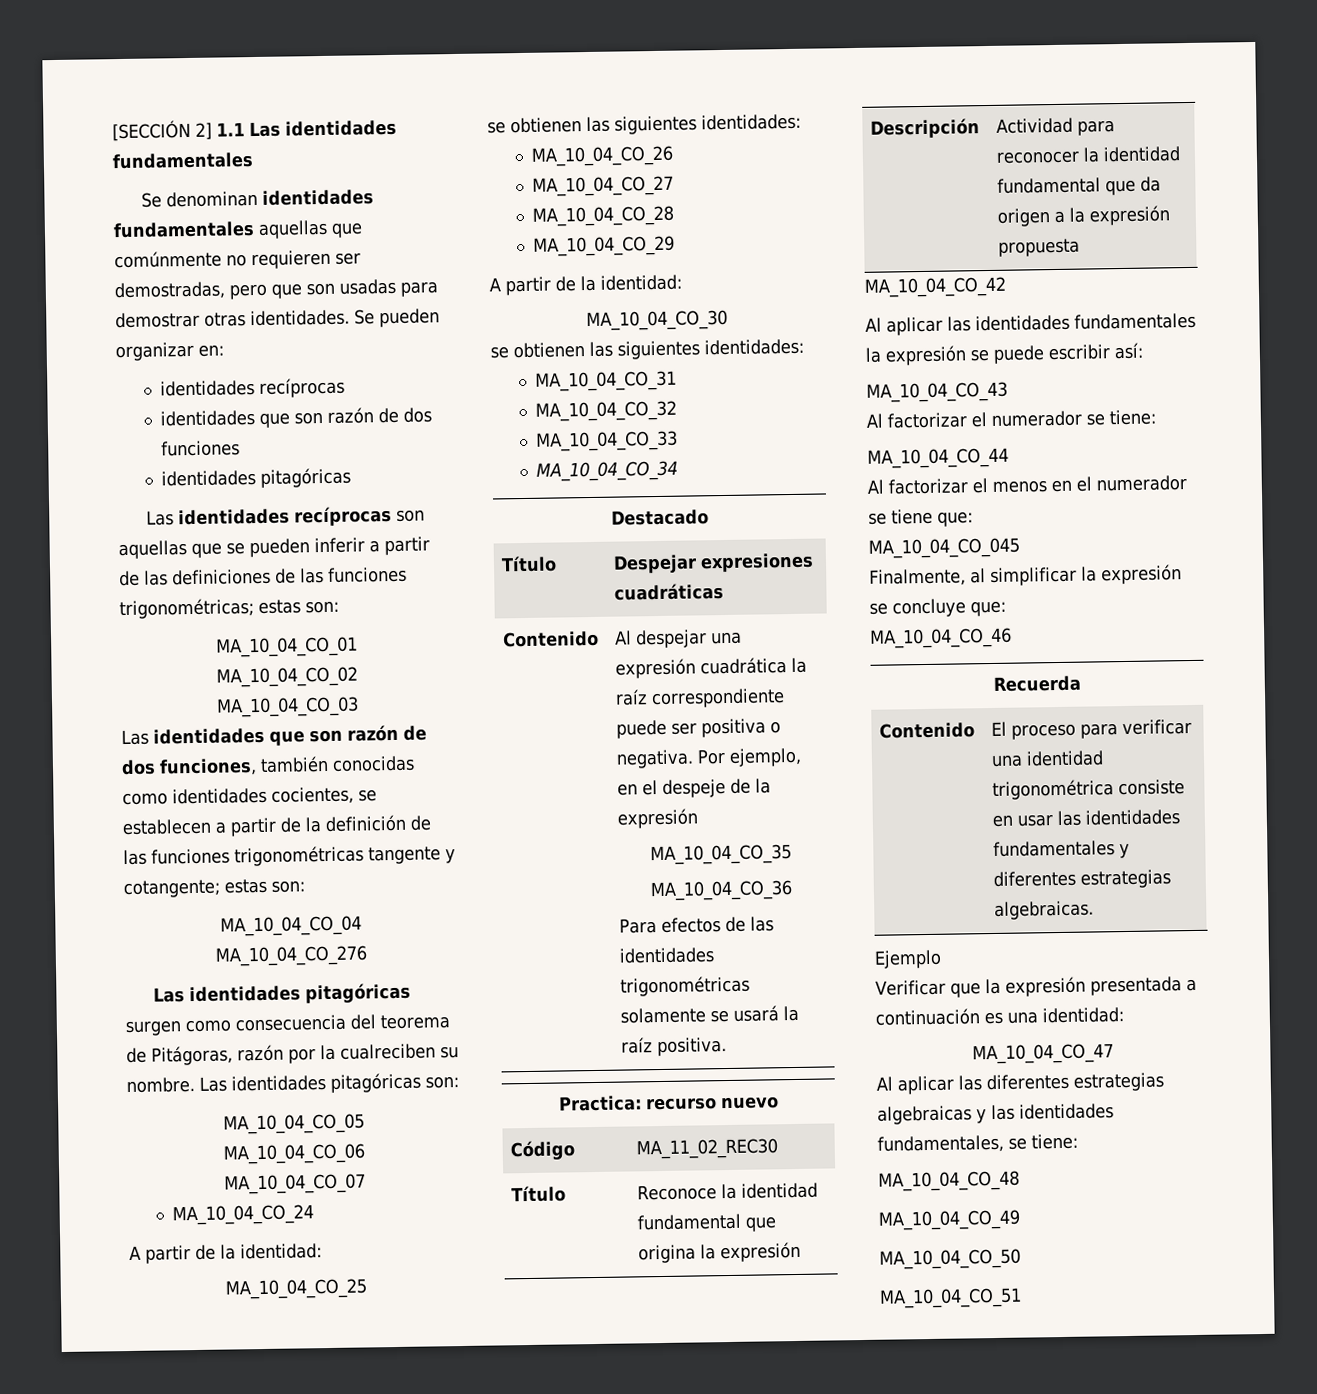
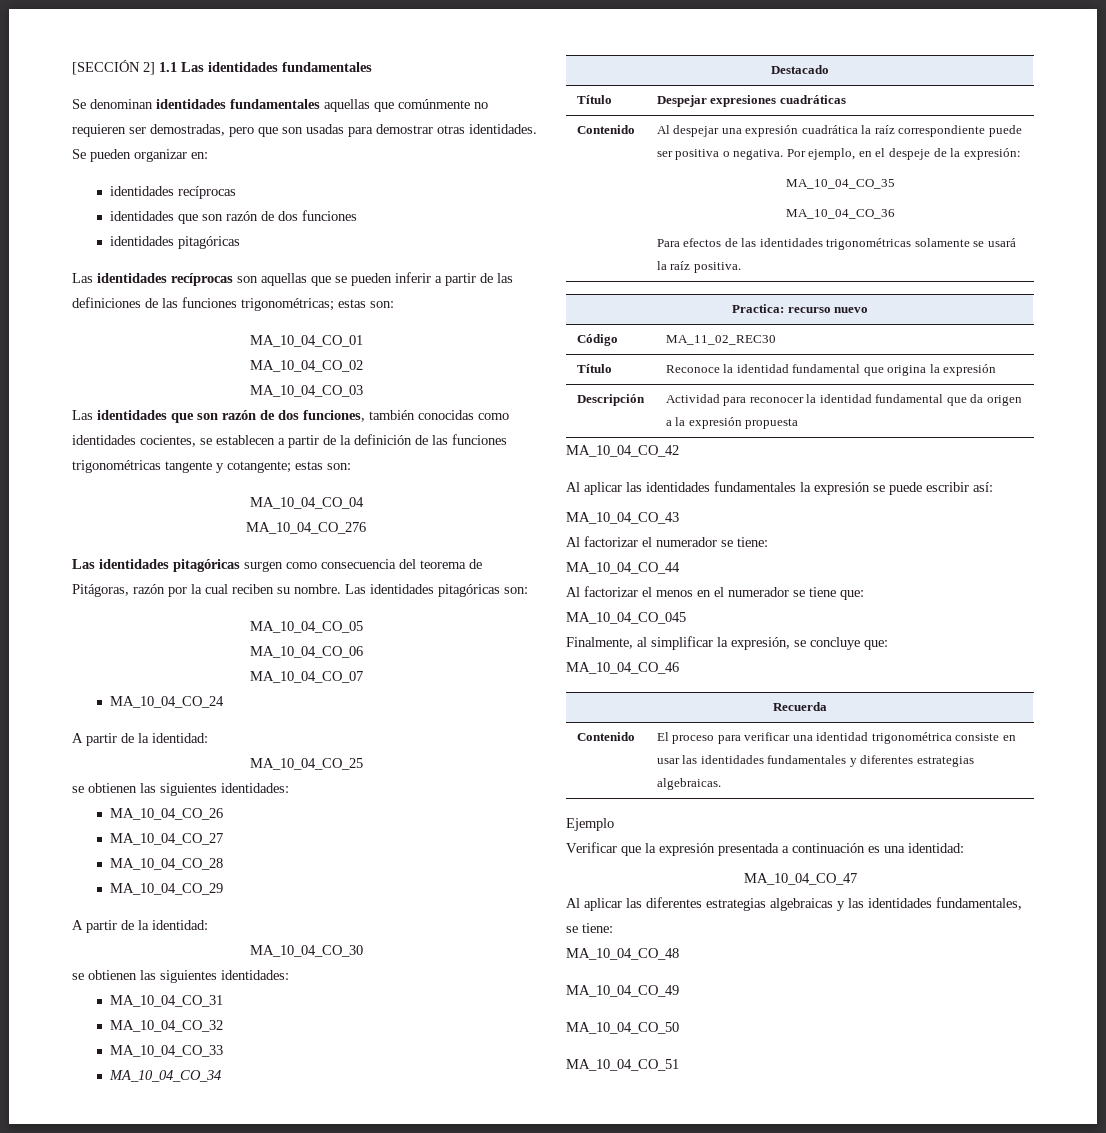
- Las identidades pitagóricas surgen como consecuencia del teorema de Pitágoras, razón por la cualreciben su nombre.
+ Las identidades pitagóricas surgen como consecuencia del teorema de Pitágoras, razón por la cual reciben su nombre.
- Contenido | Al despejar una expresión cuadrática la raíz correspondiente puede ser positiva o negativa. Por ejemplo, en el despeje de la expresión
+ Contenido | Al despejar una expresión cuadrática la raíz correspondiente puede ser positiva o negativa. Por ejemplo, en el despeje de la expresión:
- Finalmente, al simplificar la expresión se concluye que:
+ Finalmente, al simplificar la expresión, se concluye que:

